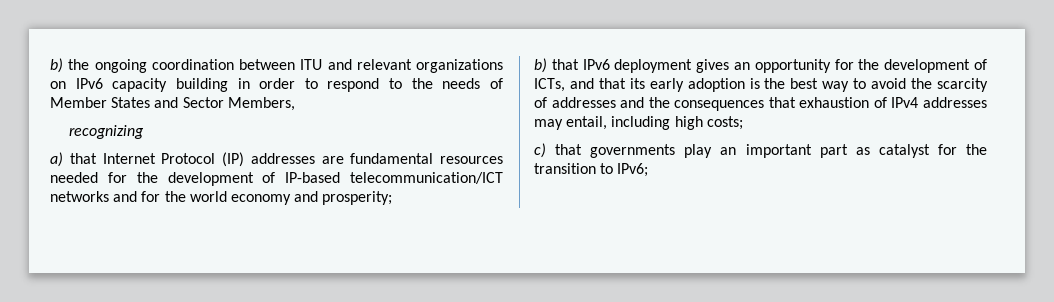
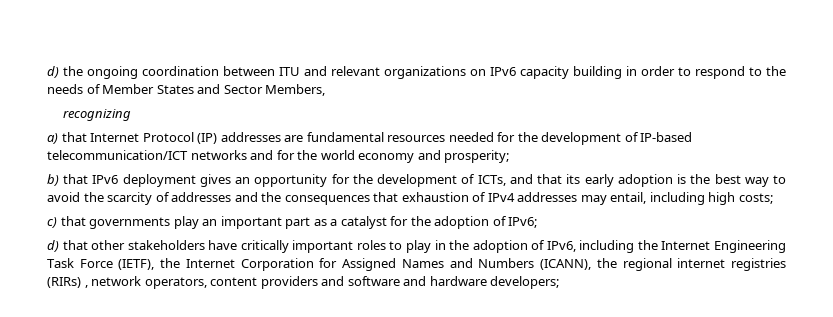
- b) the ongoing coordination between ITU and relevant organizations on IPv6 capacity building in order to respond to the needs of Member States and Sector Members,
+ d) the ongoing coordination between ITU and relevant organizations on IPv6 capacity building in order to respond to the needs of Member States and Sector Members,
- c) that governments play an important part as catalyst for the transition to IPv6;
+ c) that governments play an important part as a catalyst for the adoption of IPv6;
+ d) that other stakeholders have critically important roles to play in the adoption of IPv6, including the Internet Engineering Task Force (IETF), the Internet Corporation for Assigned Names and Numbers (ICANN), the regional internet registries (RIRs) , network operators, content providers and software and hardware developers;

